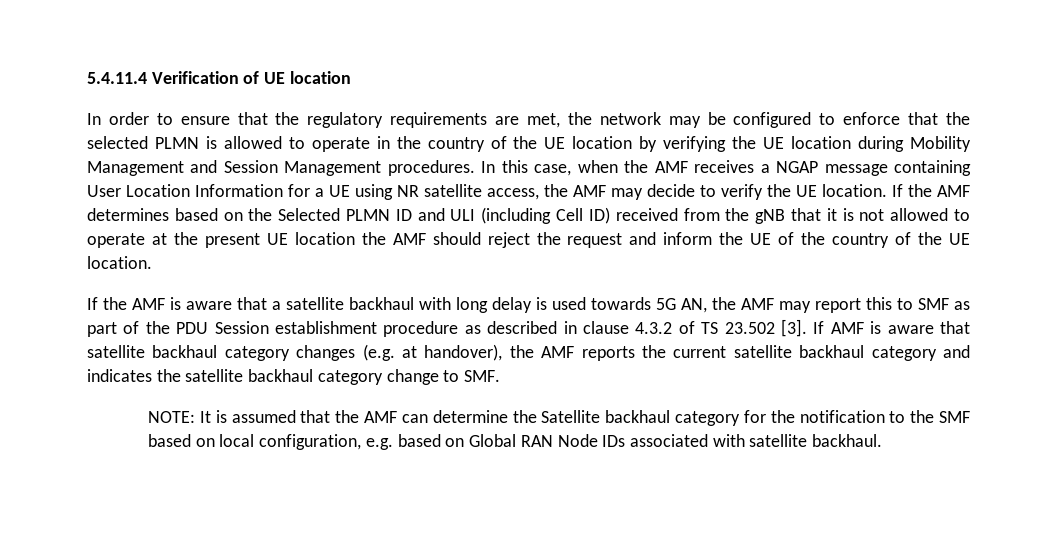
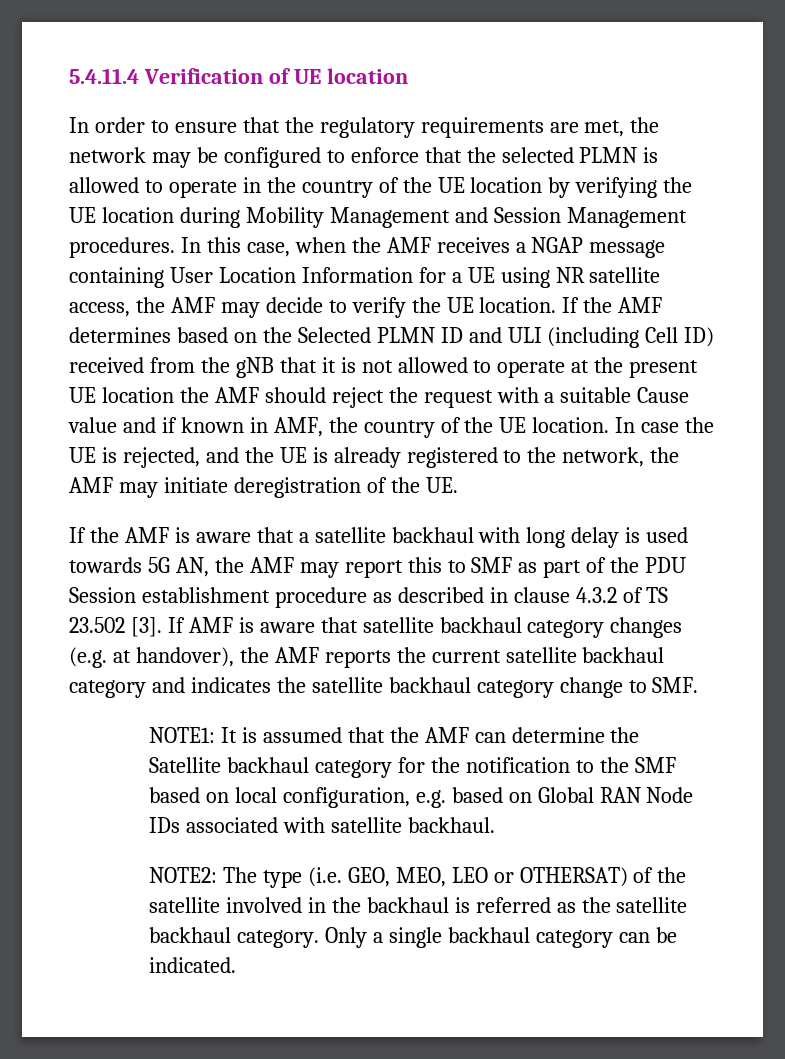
- If the AMF determines based on the Selected PLMN ID and ULI (including Cell ID) received from the gNB that it is not allowed to operate at the present UE location the AMF should reject the request and inform the UE of the country of the UE location.
+ If the AMF determines based on the Selected PLMN ID and ULI (including Cell ID) received from the gNB that it is not allowed to operate at the present UE location the AMF should reject the request with a suitable Cause value and if known in AMF, the country of the UE location. In case the UE is rejected, and the UE is already registered to the network, the AMF may initiate deregistration of the UE.
- NOTE: It is assumed that the AMF can determine the Satellite backhaul category for the notification to the SMF based on local configuration, e.g. based on Global RAN Node IDs associated with satellite backhaul.
+ NOTE1: It is assumed that the AMF can determine the Satellite backhaul category for the notification to the SMF based on local configuration, e.g. based on Global RAN Node IDs associated with satellite backhaul.
+ NOTE2: The type (i.e. GEO, MEO, LEO or OTHERSAT) of the satellite involved in the backhaul is referred as the satellite backhaul category. Only a single backhaul category can be indicated.

